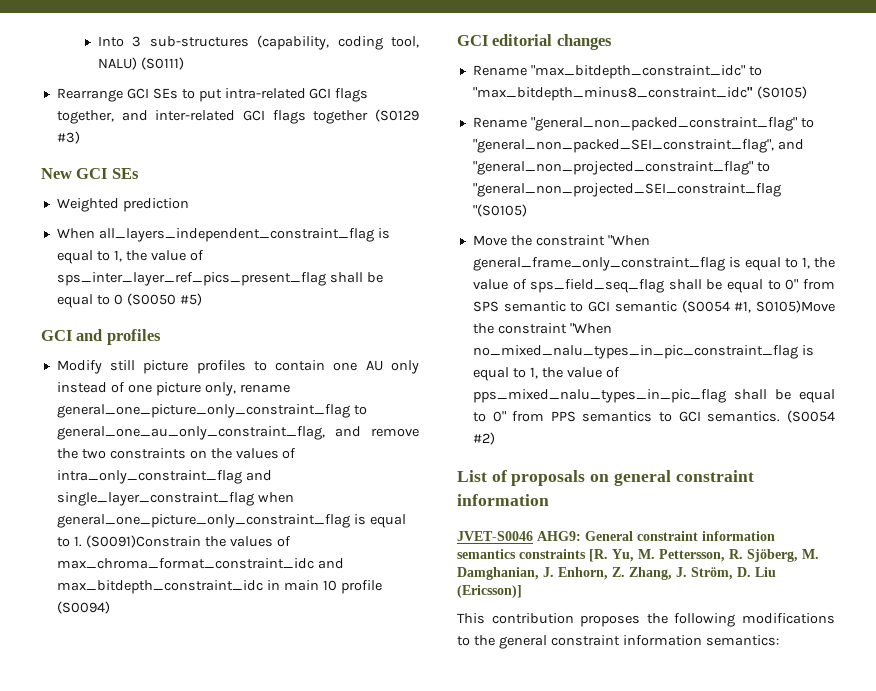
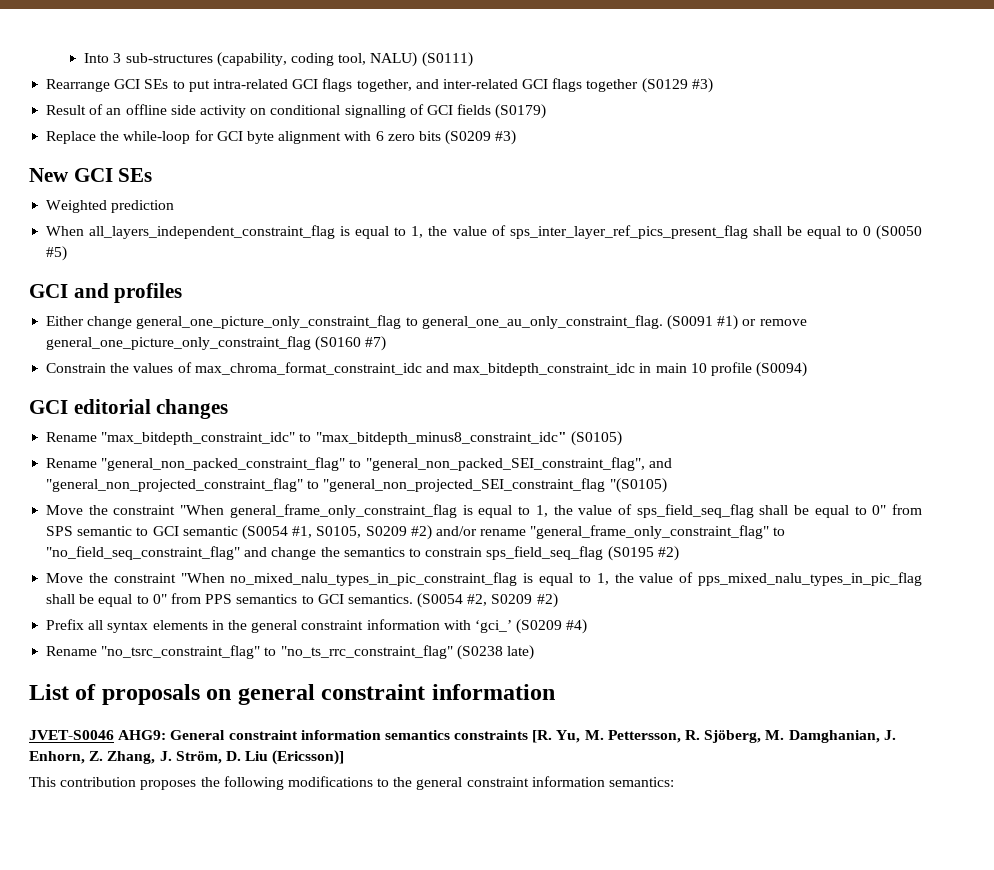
+ Result of an offline side activity on conditional signalling of GCI fields (S0179)
+ Replace the while-loop for GCI byte alignment with 6 zero bits (S0209 #3)
- Modify still picture profiles to contain one AU only instead of one picture only, rename general_one_picture_only_constraint_flag to general_one_au_only_constraint_flag, and remove the two constraints on the values of intra_only_constraint_flag and single_layer_constraint_flag when general_one_picture_only_constraint_flag is equal to 1. (S0091)Constrain the values of max_chroma_format_constraint_idc and max_bitdepth_constraint_idc in main 10 profile (S0094)
+ Either change general_one_picture_only_constraint_flag to general_one_au_only_constraint_flag. (S0091 #1) or remove general_one_picture_only_constraint_flag (S0160 #7)
+ Constrain the values of max_chroma_format_constraint_idc and max_bitdepth_constraint_idc in main 10 profile (S0094)
- Move the constraint "When general_frame_only_constraint_flag is equal to 1, the value of sps_field_seq_flag shall be equal to 0" from SPS semantic to GCI semantic (S0054 #1, S0105)Move the constraint "When no_mixed_nalu_types_in_pic_constraint_flag is equal to 1, the value of pps_mixed_nalu_types_in_pic_flag shall be equal to 0" from PPS semantics to GCI semantics.
+ Move the constraint "When general_frame_only_constraint_flag is equal to 1, the value of sps_field_seq_flag shall be equal to 0" from SPS semantic to GCI semantic (S0054 #1, S0105, S0209 #2) and/or rename "general_frame_only_constraint_flag" to "no_field_seq_constraint_flag" and change the semantics to constrain sps_field_seq_flag (S0195 #2)
+ Move the constraint "When no_mixed_nalu_types_in_pic_constraint_flag is equal to 1, the value of pps_mixed_nalu_types_in_pic_flag shall be equal to 0" from PPS semantics to GCI semantics.
- (S0054 #2)
+ (S0054 #2, S0209 #2)
+ Prefix all syntax elements in the general constraint information with ‘gci_’ (S0209 #4)
+ Rename "no_tsrc_constraint_flag" to "no_ts_rrc_constraint_flag" (S0238 late)

